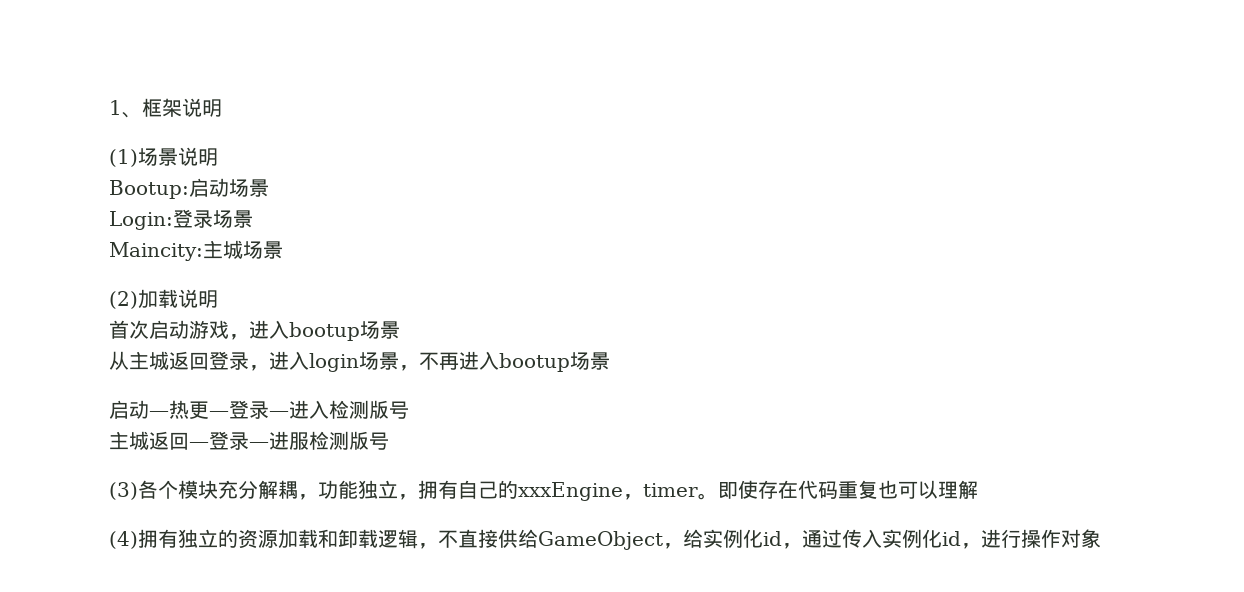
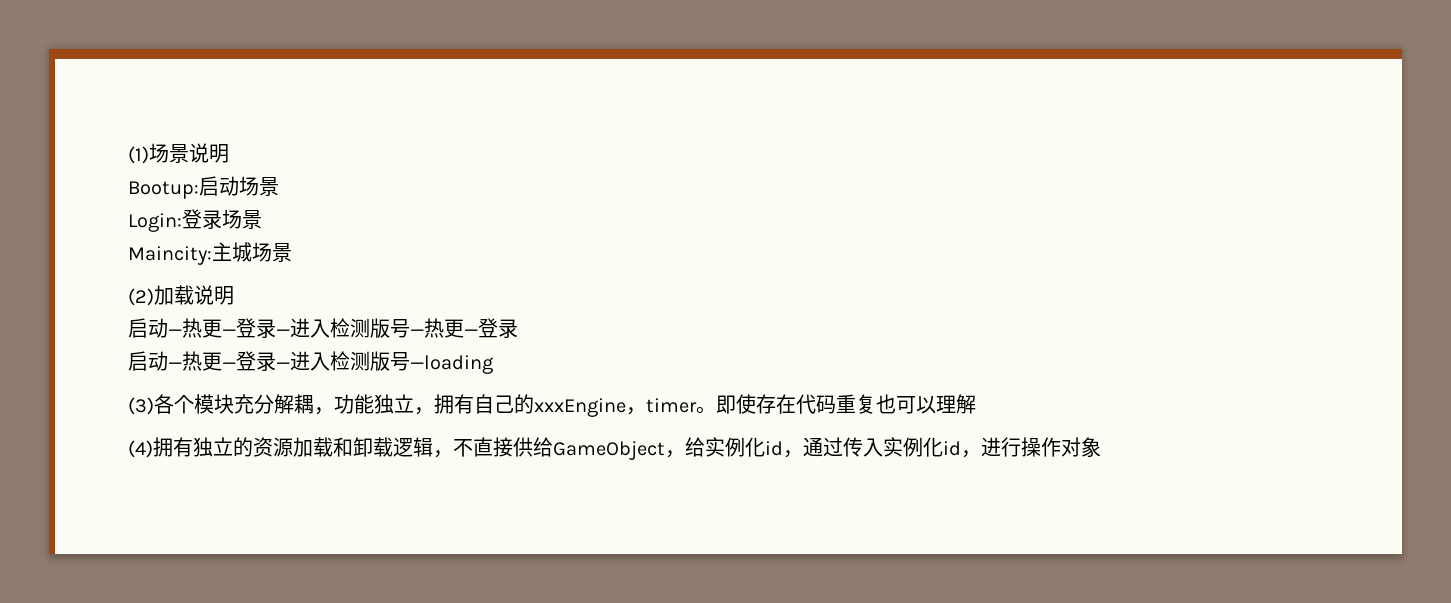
- 1、框架说明
- 首次启动游戏，进入bootup场景
- 从主城返回登录，进入login场景，不再进入bootup场景
- 启动—热更—登录—进入检测版号
- 主城返回—登录—进服检测版号
+ 启动—热更—登录—进入检测版号—热更—登录
+ 启动—热更—登录—进入检测版号—loading

